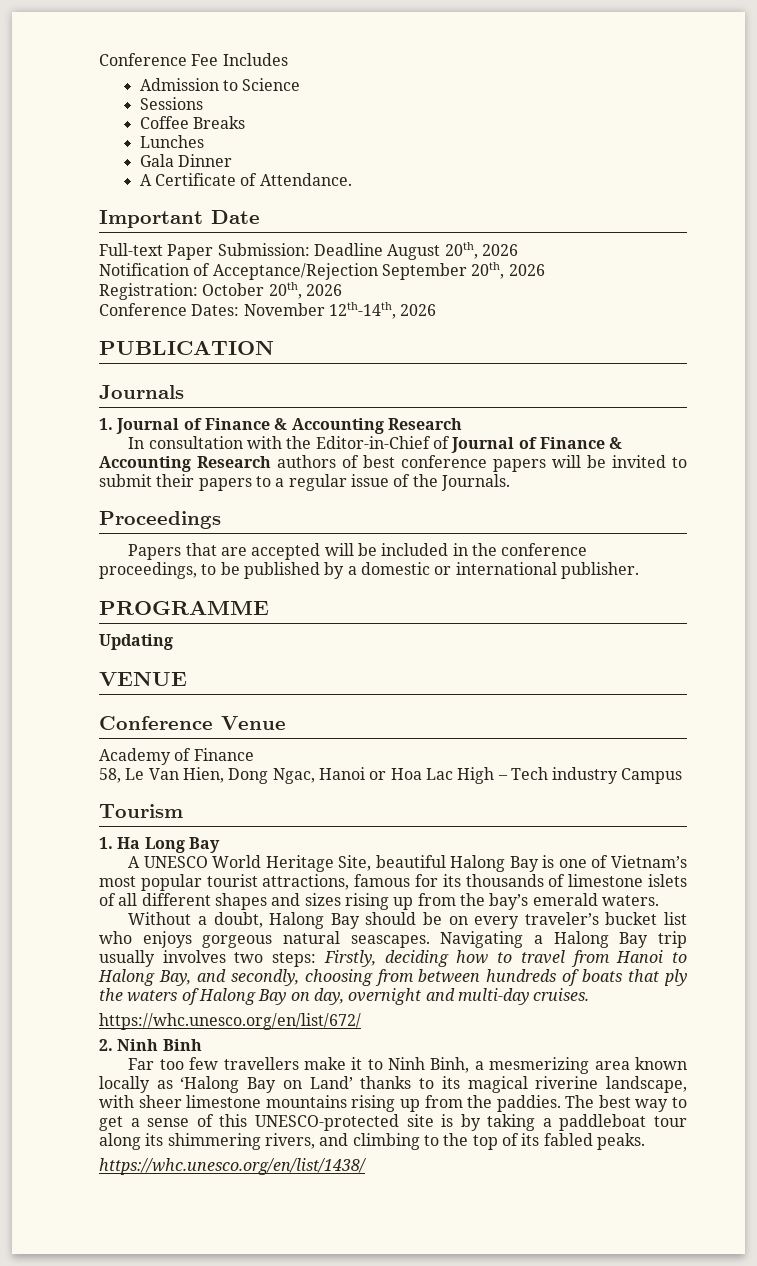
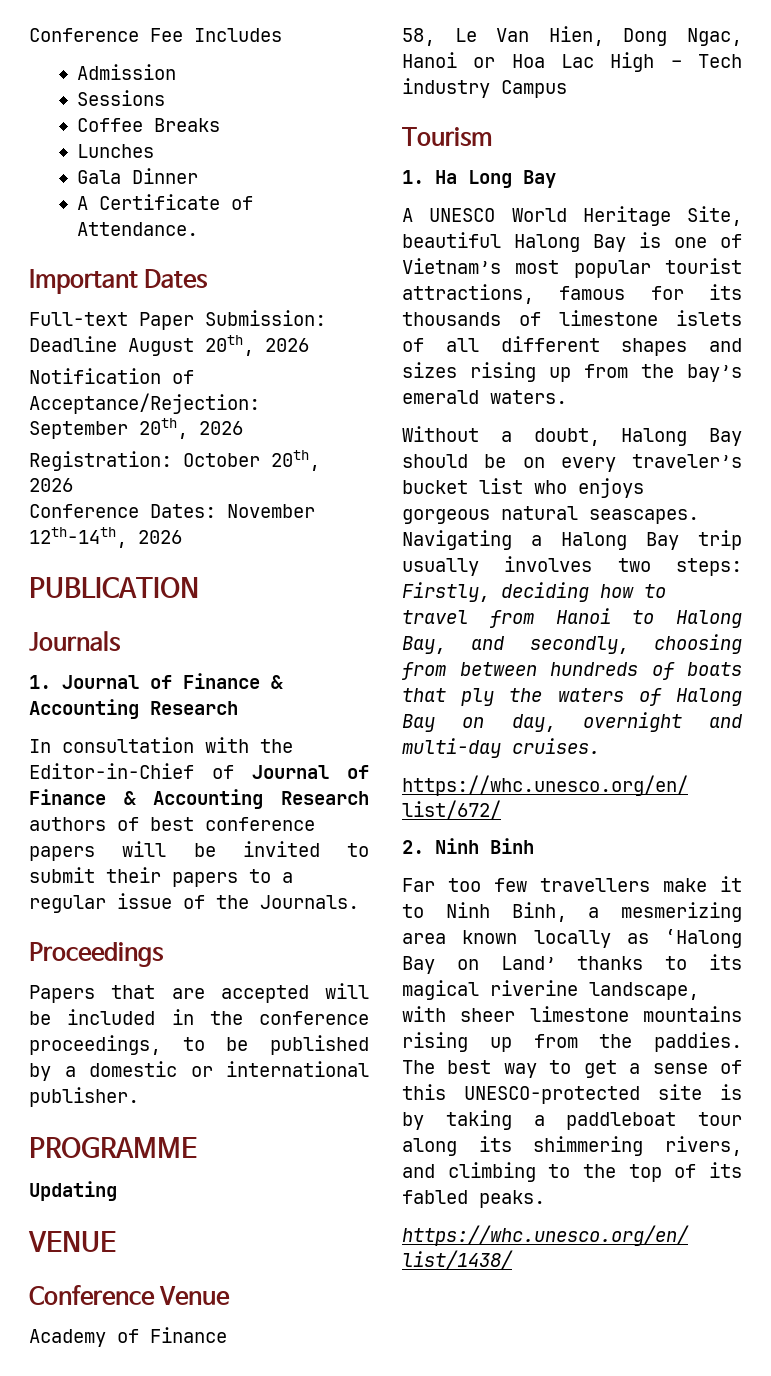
- Admission to Science
+ Admission
- Important Date
+ Important Dates
- Notification of Acceptance/Rejection September 20th, 2026
+ Notification of Acceptance/Rejection: September 20th, 2026

